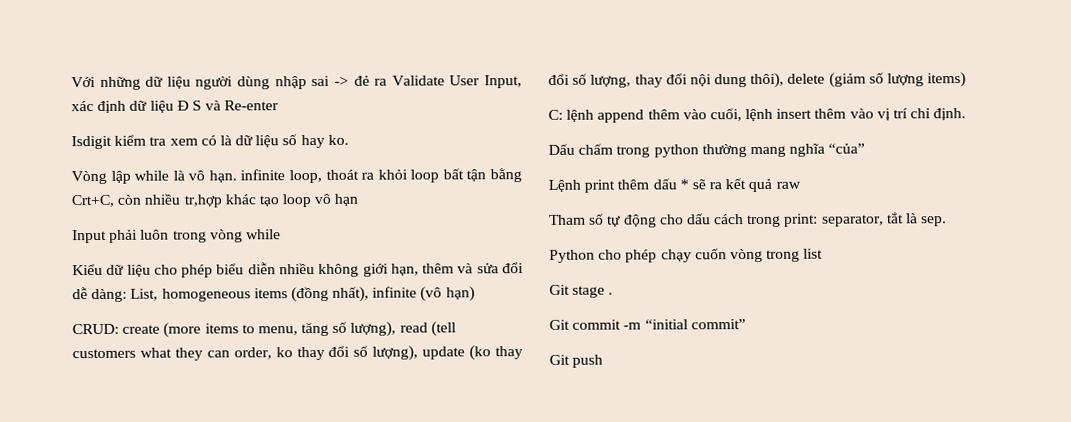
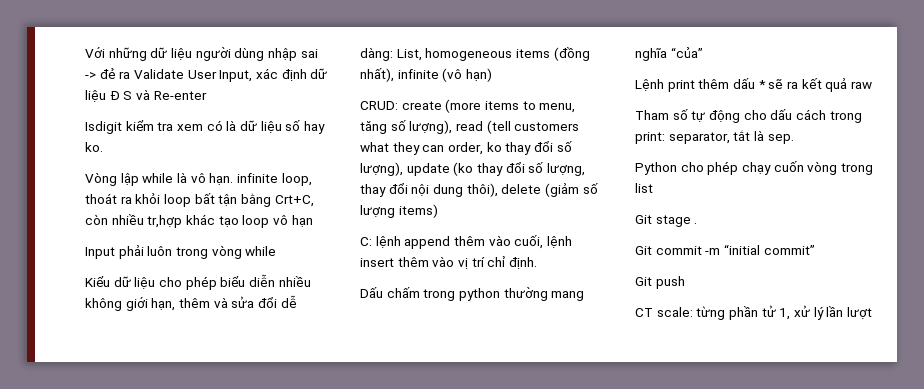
+ CT scale: từng phần tử 1, xử lý lần lượt

